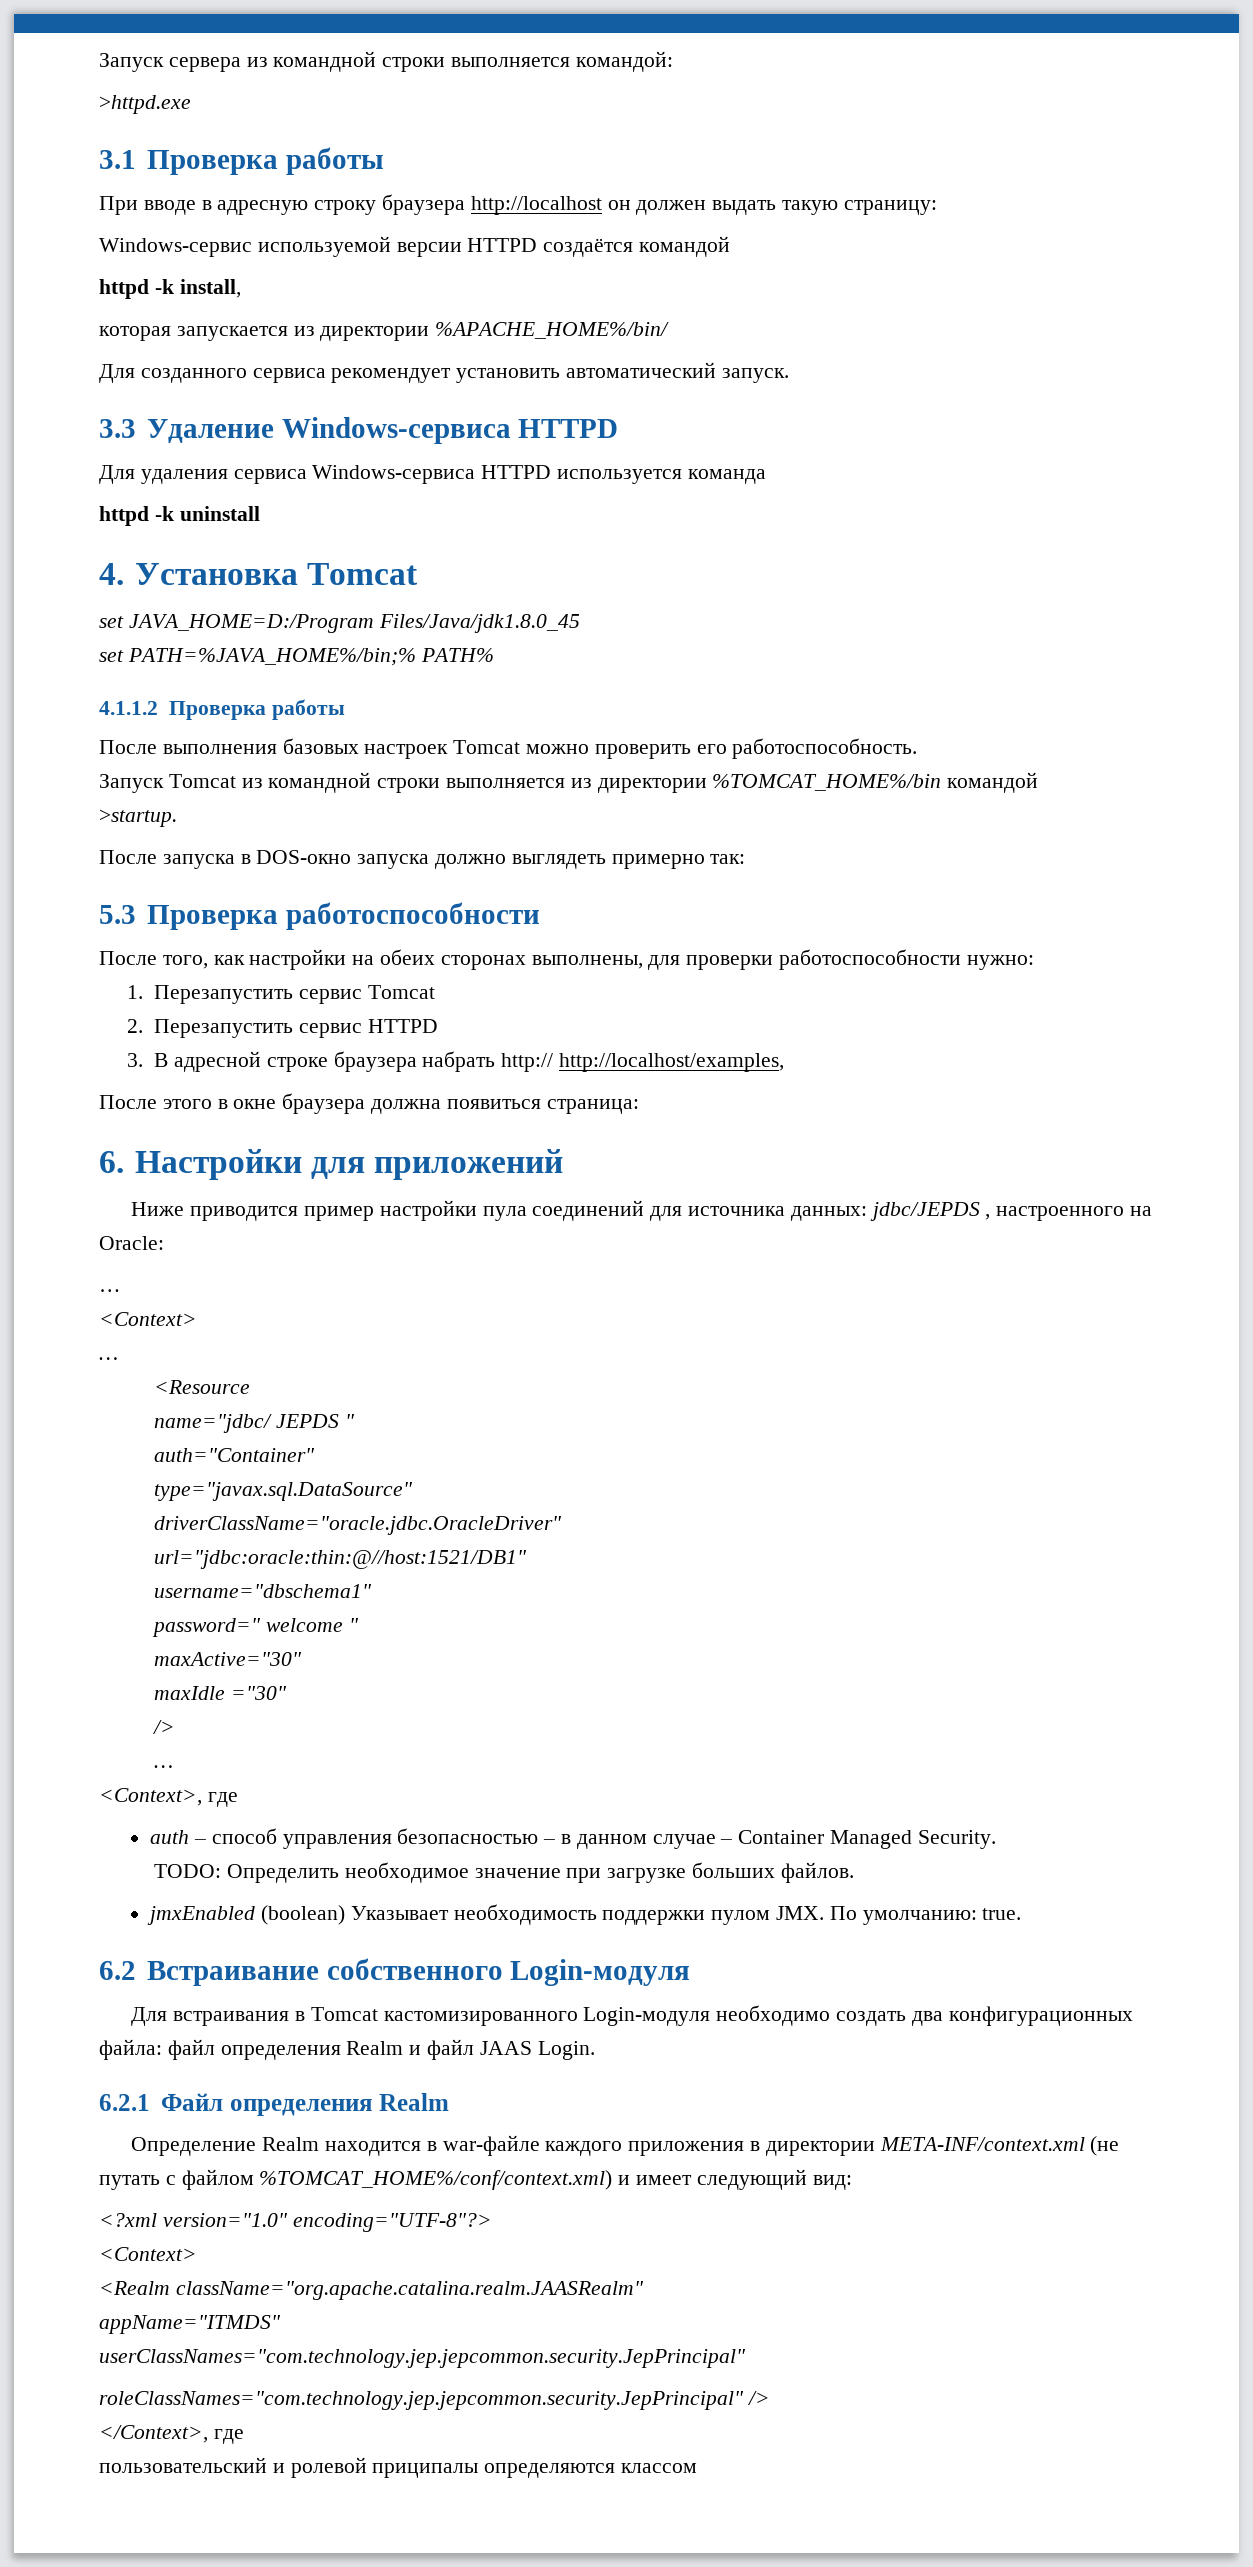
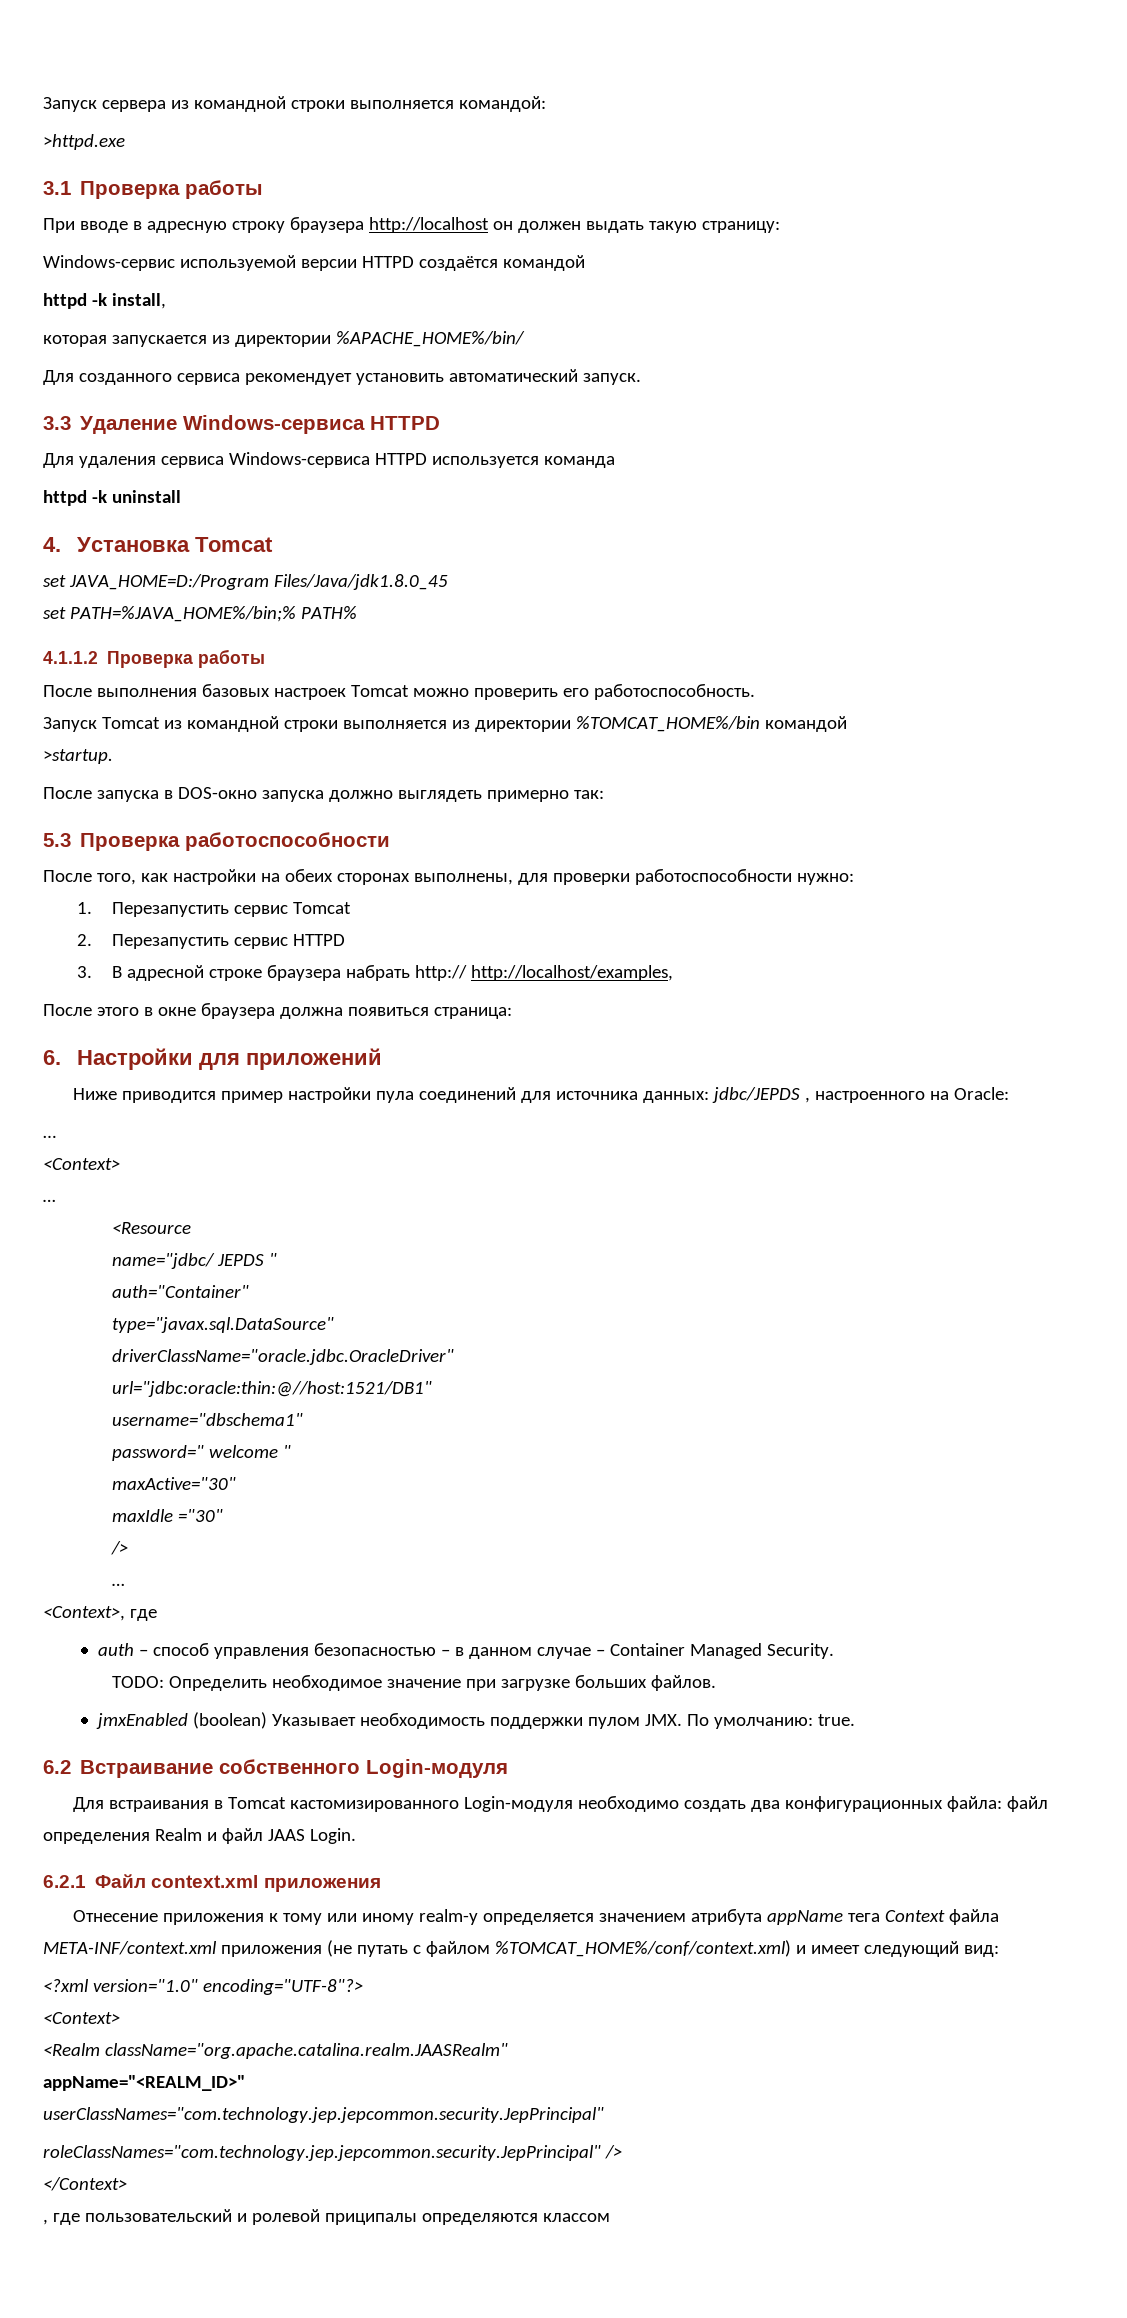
- 6.2.1 Файл определения Realm
- Определение Realm находится в war-файле каждого приложения в директории META-INF/сontext.xml (не путать с файлом %TOMCAT_HOME%/conf/context.xml) и имеет следующий вид:
+ 6.2.1 Файл context.xml приложения
+ Отнесение приложения к тому или иному realm-у определяется значением атрибута appName тега Context файла META-INF/сontext.xml приложения (не путать с файлом %TOMCAT_HOME%/conf/context.xml) и имеет следующий вид:
- appName="ITMDS"
+ appName="<REALM_ID>"
- </Context>, где
- пользовательский и ролевой приципалы определяются классом
+ </Context>
+ , где пользовательский и ролевой приципалы определяются классом

